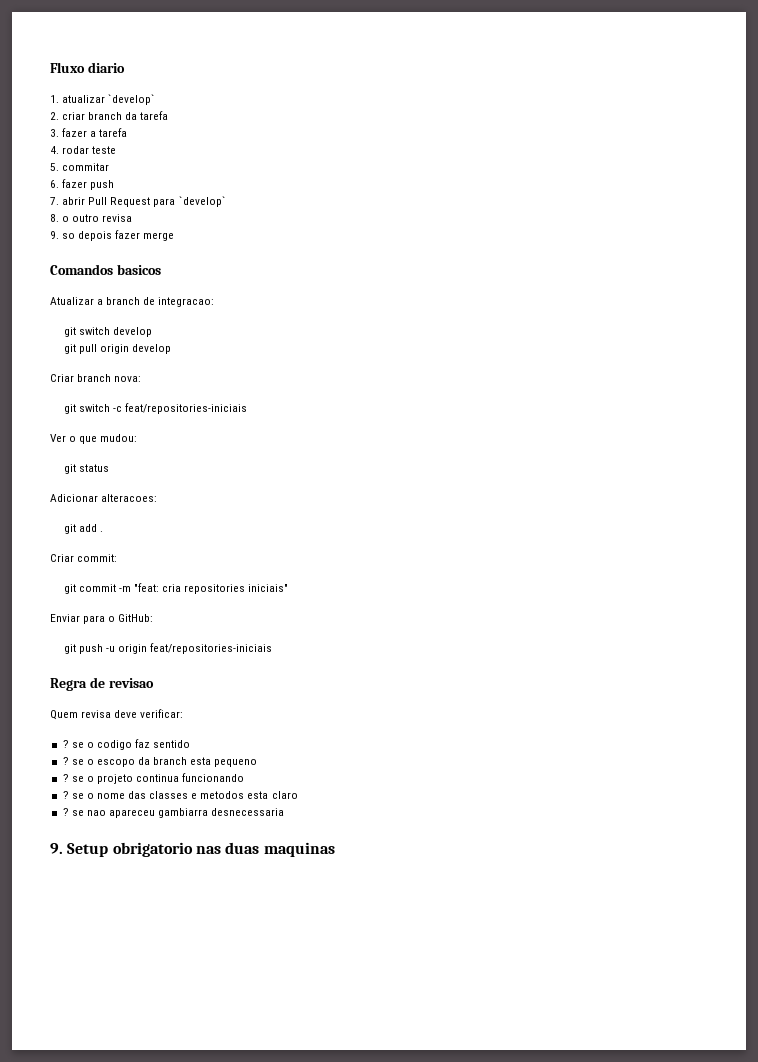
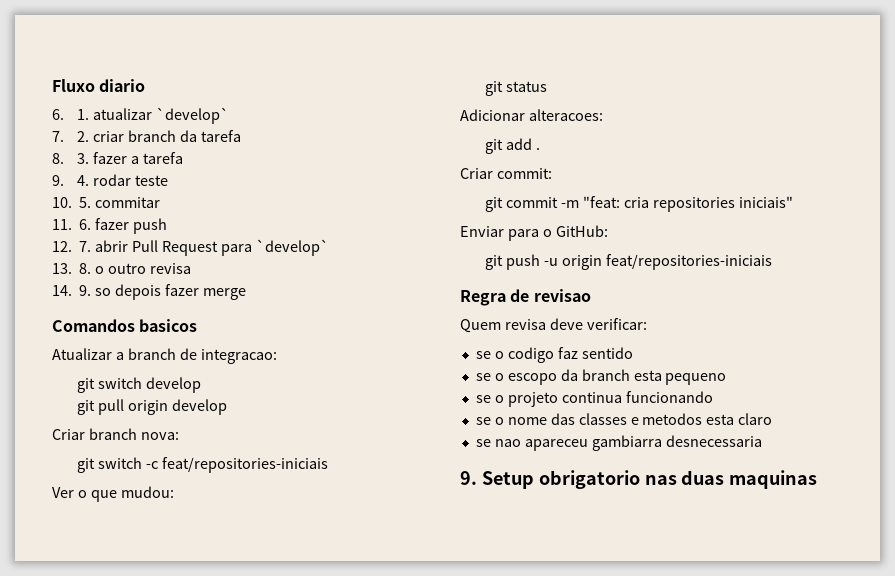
- 1. atualizar `develop`
+ 6. 1. atualizar `develop`
- 2. criar branch da tarefa
+ 7. 2. criar branch da tarefa
- 3. fazer a tarefa
+ 8. 3. fazer a tarefa
- 4. rodar teste
+ 9. 4. rodar teste
- 5. commitar
+ 10. 5. commitar
- 6. fazer push
+ 11. 6. fazer push
- 7. abrir Pull Request para `develop`
+ 12. 7. abrir Pull Request para `develop`
- 8. o outro revisa
+ 13. 8. o outro revisa
- 9. so depois fazer merge
+ 14. 9. so depois fazer merge
- ? se o codigo faz sentido
+ se o codigo faz sentido
- ? se o escopo da branch esta pequeno
+ se o escopo da branch esta pequeno
- ? se o projeto continua funcionando
+ se o projeto continua funcionando
- ? se o nome das classes e metodos esta claro
+ se o nome das classes e metodos esta claro
- ? se nao apareceu gambiarra desnecessaria
+ se nao apareceu gambiarra desnecessaria

